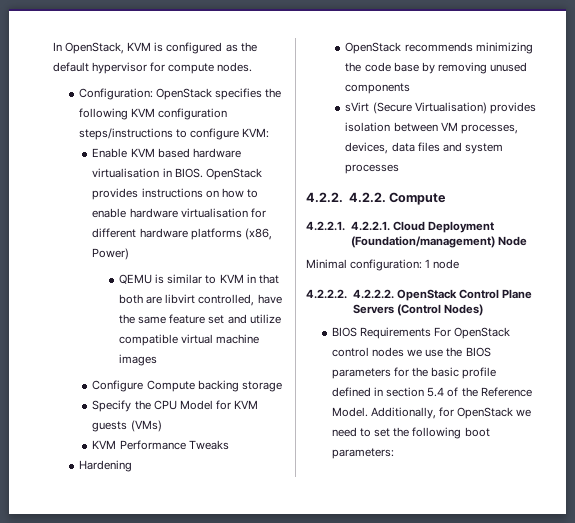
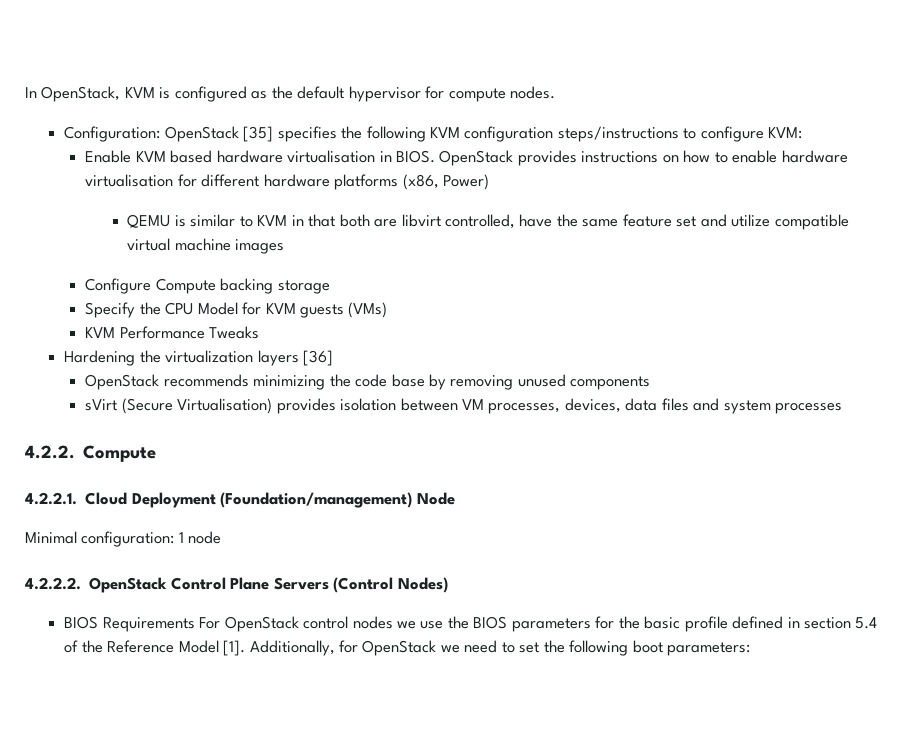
- Configuration: OpenStack specifies the following KVM configuration steps/instructions to configure KVM:
+ Configuration: OpenStack [35] specifies the following KVM configuration steps/instructions to configure KVM:
- Hardening
+ Hardening the virtualization layers [36]
- 4.2.2. 4.2.2. Compute
+ 4.2.2. Compute
- 4.2.2.1. 4.2.2.1. Cloud Deployment (Foundation/management) Node
+ 4.2.2.1. Cloud Deployment (Foundation/management) Node
- 4.2.2.2. 4.2.2.2. OpenStack Control Plane Servers (Control Nodes)
+ 4.2.2.2. OpenStack Control Plane Servers (Control Nodes)
- BIOS Requirements For OpenStack control nodes we use the BIOS parameters for the basic profile defined in section 5.4 of the Reference Model.
+ BIOS Requirements For OpenStack control nodes we use the BIOS parameters for the basic profile defined in section 5.4 of the Reference Model [1].

